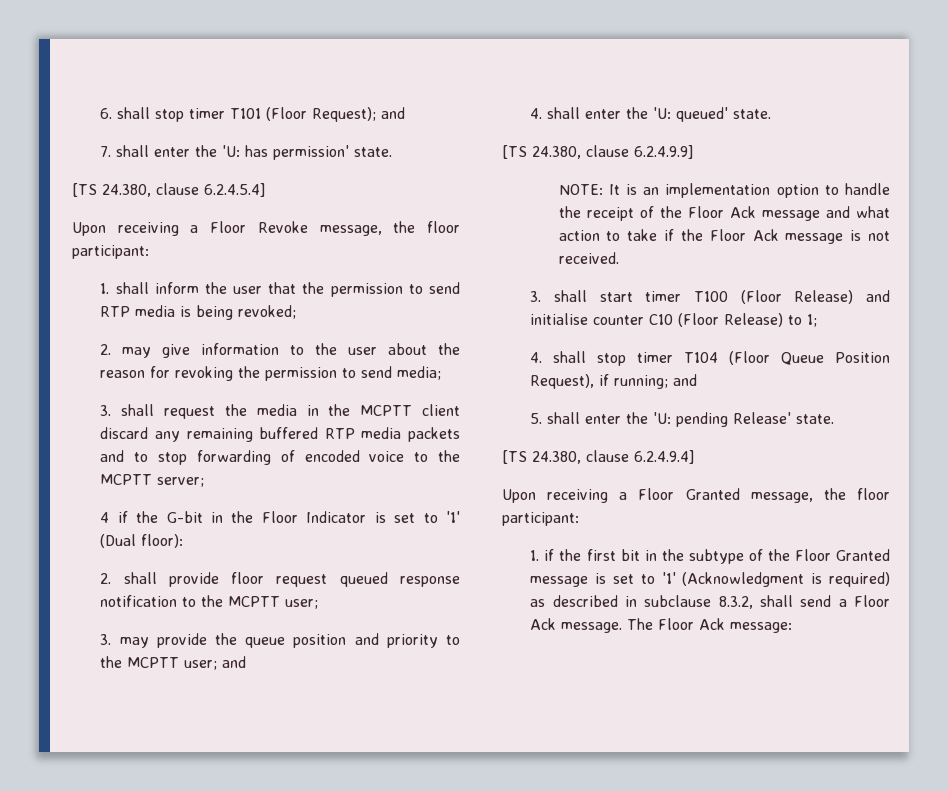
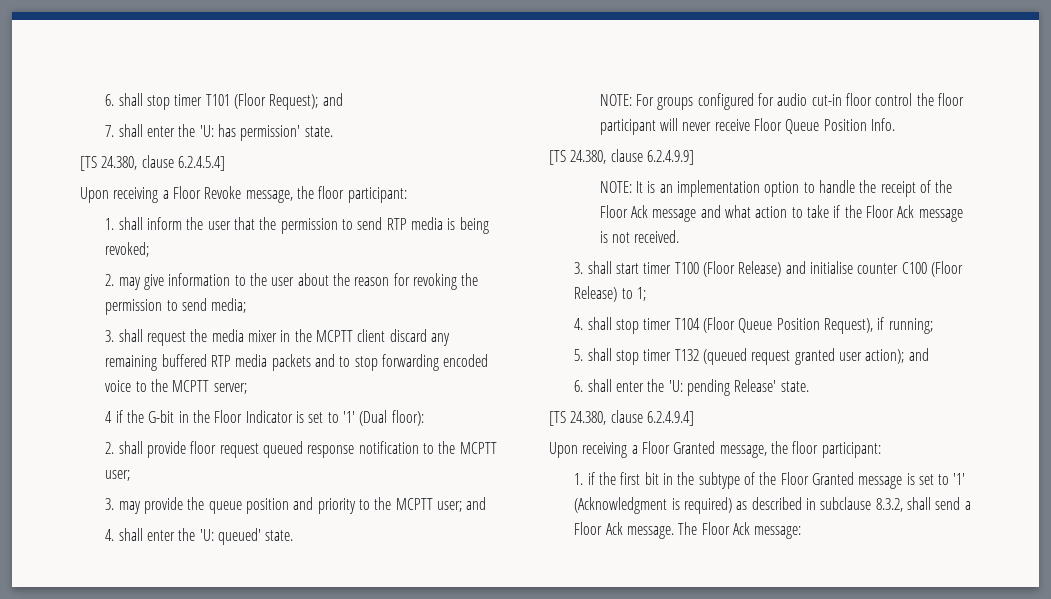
- 3. shall request the media in the MCPTT client discard any remaining buffered RTP media packets and to stop forwarding of encoded voice to the MCPTT server;
+ 3. shall request the media mixer in the MCPTT client discard any remaining buffered RTP media packets and to stop forwarding encoded voice to the MCPTT server;
+ NOTE: For groups configured for audio cut-in floor control the floor participant will never receive Floor Queue Position Info.
- 3. shall start timer T100 (Floor Release) and initialise counter C10 (Floor Release) to 1;
+ 3. shall start timer T100 (Floor Release) and initialise counter C100 (Floor Release) to 1;
- 4. shall stop timer T104 (Floor Queue Position Request), if running; and
- 5. shall enter the 'U: pending Release' state.
+ 4. shall stop timer T104 (Floor Queue Position Request), if running;
+ 5. shall stop timer T132 (queued request granted user action); and
+ 6. shall enter the 'U: pending Release' state.

